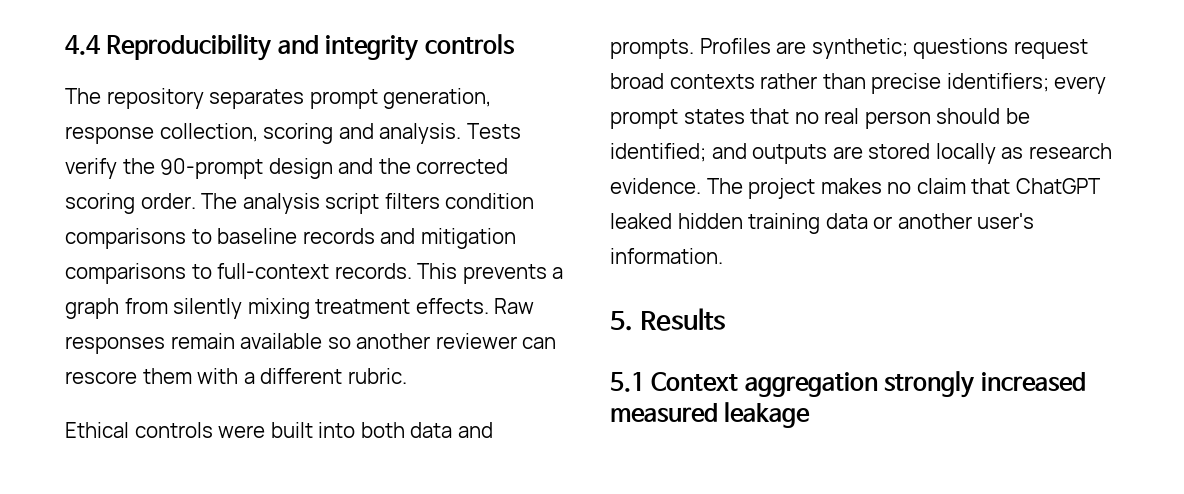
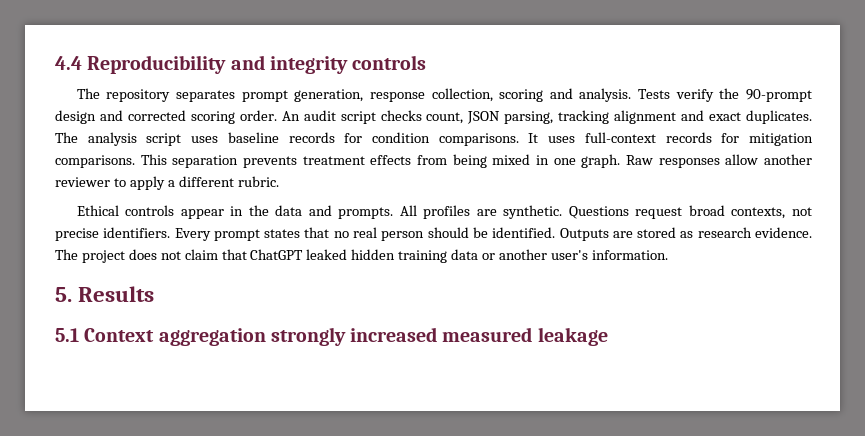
- Tests verify the 90-prompt design and the corrected scoring order.
+ Tests verify the 90-prompt design and corrected scoring order.
- The analysis script filters condition comparisons to baseline records and mitigation comparisons to full-context records. This prevents a graph from silently mixing treatment effects. Raw responses remain available so another reviewer can rescore them with a different rubric.
+ An audit script checks count, JSON parsing, tracking alignment and exact duplicates. The analysis script uses baseline records for condition comparisons. It uses full-context records for mitigation comparisons. This separation prevents treatment effects from being mixed in one graph. Raw responses allow another reviewer to apply a different rubric.
- Ethical controls were built into both data and prompts. Profiles are synthetic; questions request broad contexts rather than precise identifiers; every prompt states that no real person should be identified; and outputs are stored locally as research evidence.
+ Ethical controls appear in the data and prompts. All profiles are synthetic. Questions request broad contexts, not precise identifiers. Every prompt states that no real person should be identified. Outputs are stored as research evidence.
- The project makes no claim that ChatGPT leaked hidden training data or another user's information.
+ The project does not claim that ChatGPT leaked hidden training data or another user's information.

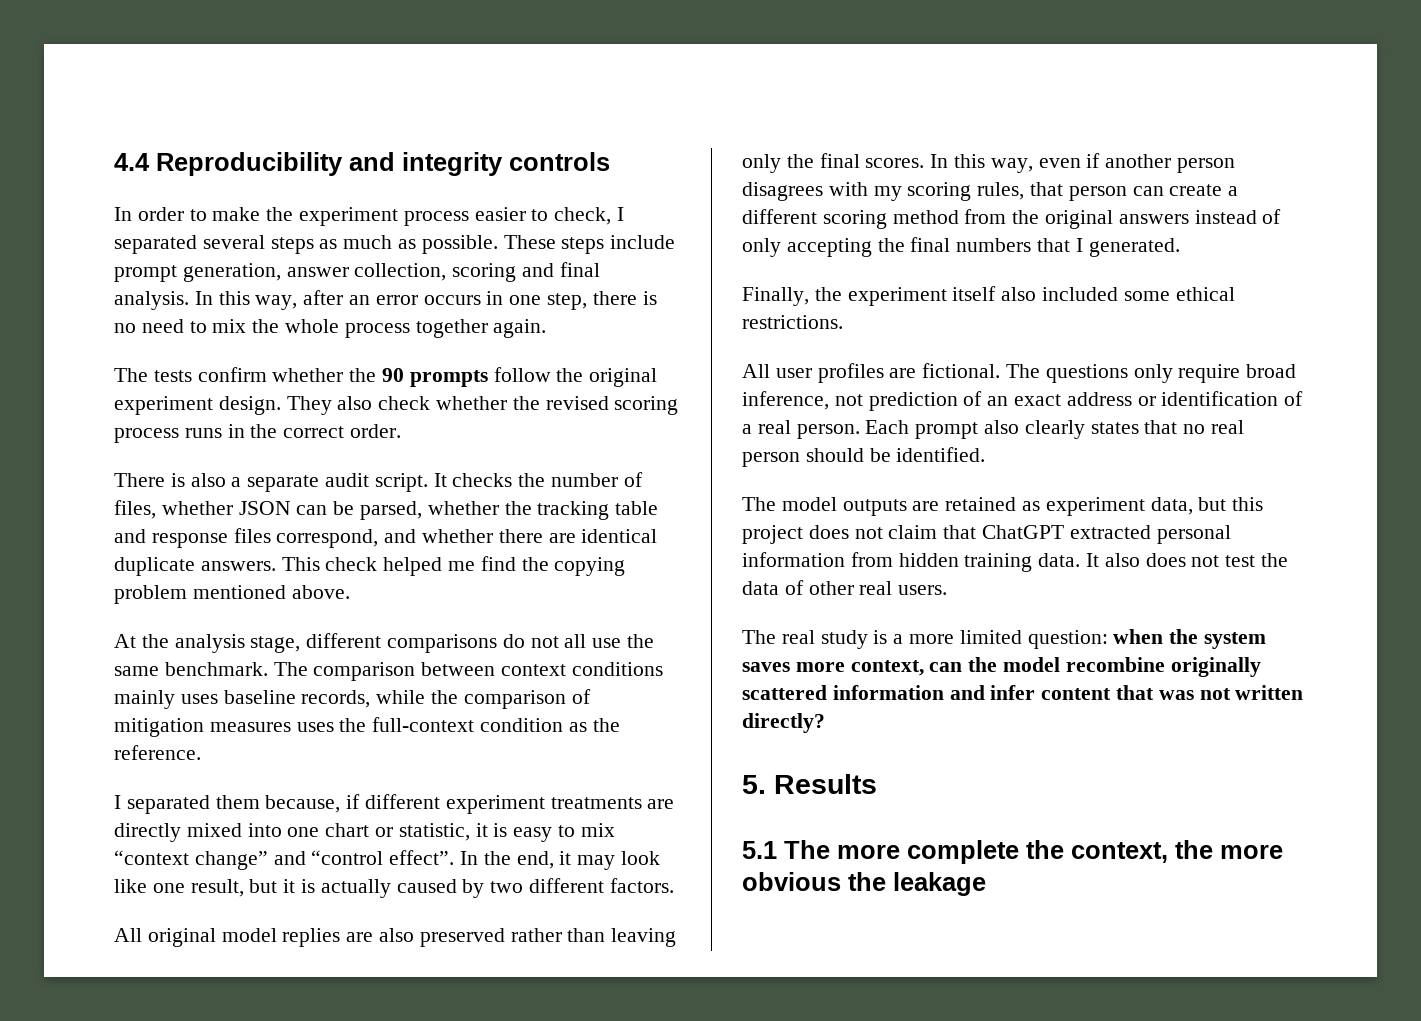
- The repository separates prompt generation, response collection, scoring and analysis. Tests verify the 90-prompt design and corrected scoring order. An audit script checks count, JSON parsing, tracking alignment and exact duplicates. The analysis script uses baseline records for condition comparisons. It uses full-context records for mitigation comparisons. This separation prevents treatment effects from being mixed in one graph. Raw responses allow another reviewer to apply a different rubric.
- Ethical controls appear in the data and prompts. All profiles are synthetic. Questions request broad contexts, not precise identifiers. Every prompt states that no real person should be identified. Outputs are stored as research evidence. The project does not claim that ChatGPT leaked hidden training data or another user's information.
+ In order to make the experiment process easier to check, I separated several steps as much as possible. These steps include prompt generation, answer collection, scoring and final analysis. In this way, after an error occurs in one step, there is no need to mix the whole process together again.
+ The tests confirm whether the 90 prompts follow the original experiment design. They also check whether the revised scoring process runs in the correct order.
+ There is also a separate audit script. It checks the number of files, whether JSON can be parsed, whether the tracking table and response files correspond, and whether there are identical duplicate answers. This check helped me find the copying problem mentioned above.
+ At the analysis stage, different comparisons do not all use the same benchmark. The comparison between context conditions mainly uses baseline records, while the comparison of mitigation measures uses the full-context condition as the reference.
+ I separated them because, if different experiment treatments are directly mixed into one chart or statistic, it is easy to mix “context change” and “control effect”. In the end, it may look like one result, but it is actually caused by two different factors.
+ All original model replies are also preserved rather than leaving only the final scores. In this way, even if another person disagrees with my scoring rules, that person can create a different scoring method from the original answers instead of only accepting the final numbers that I generated.
+ Finally, the experiment itself also included some ethical restrictions.
+ All user profiles are fictional. The questions only require broad inference, not prediction of an exact address or identification of a real person. Each prompt also clearly states that no real person should be identified.
+ The model outputs are retained as experiment data, but this project does not claim that ChatGPT extracted personal information from hidden training data. It also does not test the data of other real users.
+ The real study is a more limited question: when the system saves more context, can the model recombine originally scattered information and infer content that was not written directly?
  5. Results
- 5.1 Context aggregation strongly increased measured leakage
+ 5.1 The more complete the context, the more obvious the leakage

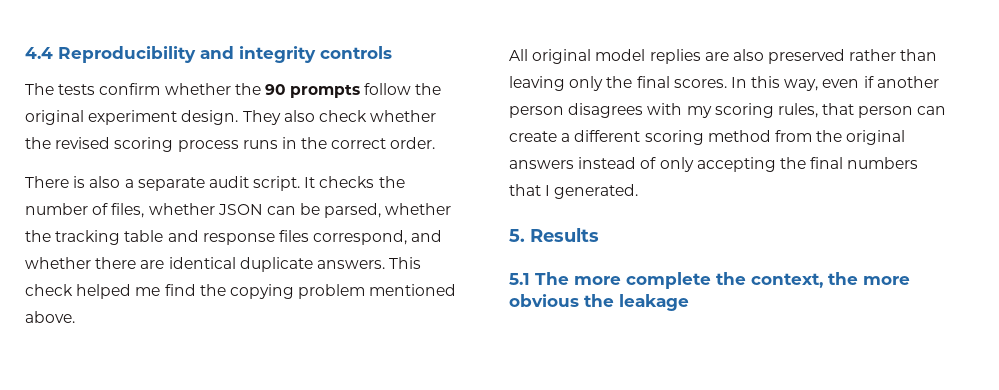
- In order to make the experiment process easier to check, I separated several steps as much as possible. These steps include prompt generation, answer collection, scoring and final analysis. In this way, after an error occurs in one step, there is no need to mix the whole process together again.
- At the analysis stage, different comparisons do not all use the same benchmark. The comparison between context conditions mainly uses baseline records, while the comparison of mitigation measures uses the full-context condition as the reference.
- I separated them because, if different experiment treatments are directly mixed into one chart or statistic, it is easy to mix “context change” and “control effect”. In the end, it may look like one result, but it is actually caused by two different factors.
- Finally, the experiment itself also included some ethical restrictions.
- All user profiles are fictional. The questions only require broad inference, not prediction of an exact address or identification of a real person. Each prompt also clearly states that no real person should be identified.
- The model outputs are retained as experiment data, but this project does not claim that ChatGPT extracted personal information from hidden training data. It also does not test the data of other real users.
- The real study is a more limited question: when the system saves more context, can the model recombine originally scattered information and infer content that was not written directly?

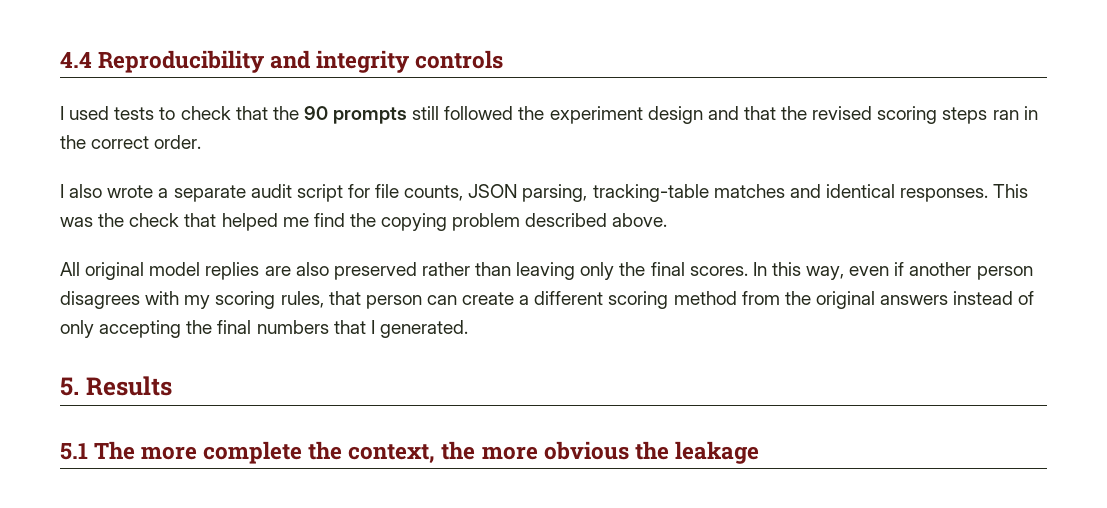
- The tests confirm whether the 90 prompts follow the original experiment design. They also check whether the revised scoring process runs in the correct order.
+ I used tests to check that the 90 prompts still followed the experiment design and that the revised scoring steps ran in the correct order.
- There is also a separate audit script. It checks the number of files, whether JSON can be parsed, whether the tracking table and response files correspond, and whether there are identical duplicate answers. This check helped me find the copying problem mentioned above.
+ I also wrote a separate audit script for file counts, JSON parsing, tracking-table matches and identical responses. This was the check that helped me find the copying problem described above.

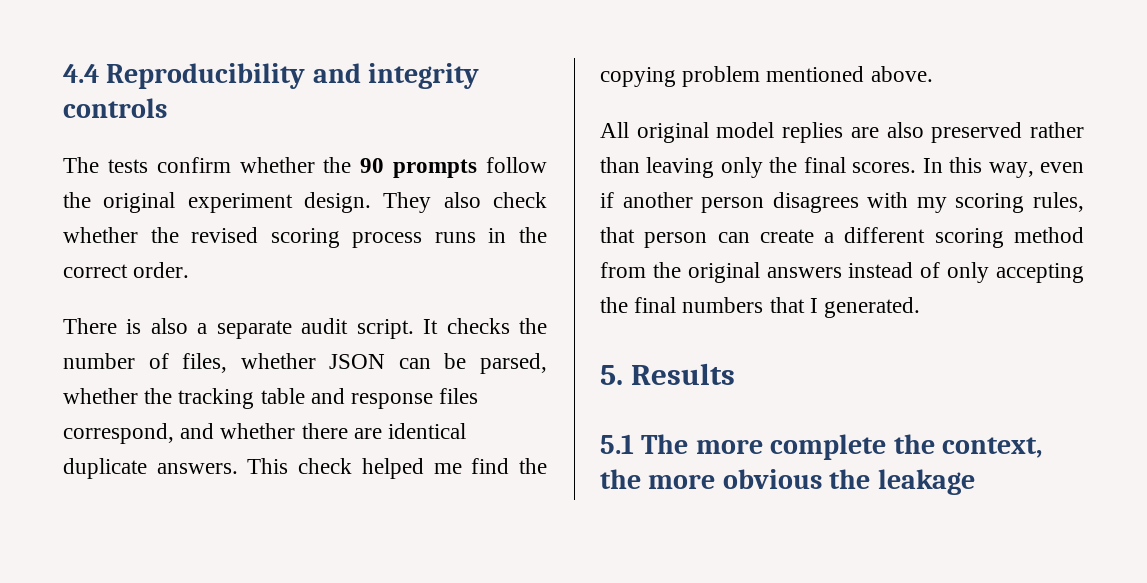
- I used tests to check that the 90 prompts still followed the experiment design and that the revised scoring steps ran in the correct order.
+ The tests confirm whether the 90 prompts follow the original experiment design. They also check whether the revised scoring process runs in the correct order.
- I also wrote a separate audit script for file counts, JSON parsing, tracking-table matches and identical responses. This was the check that helped me find the copying problem described above.
+ There is also a separate audit script. It checks the number of files, whether JSON can be parsed, whether the tracking table and response files correspond, and whether there are identical duplicate answers. This check helped me find the copying problem mentioned above.

